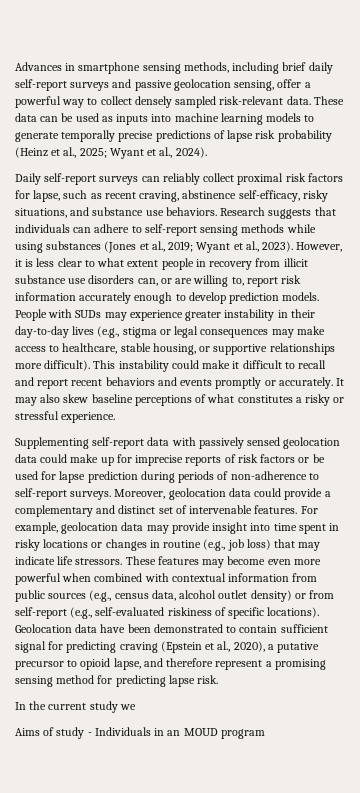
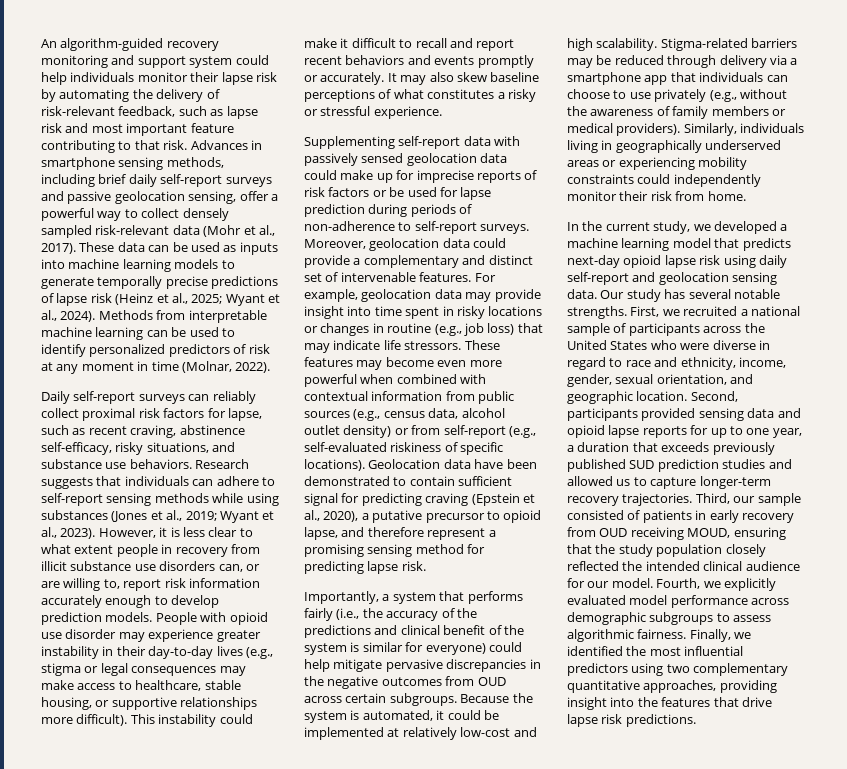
+ An algorithm‑guided recovery monitoring and support system could help individuals monitor their lapse risk by automating the delivery of risk-relevant feedback, such as lapse risk and most important feature contributing to that risk.
- Advances in smartphone sensing methods, including brief daily self-report surveys and passive geolocation sensing, offer a powerful way to collect densely sampled risk-relevant data.
+ Advances in smartphone sensing methods, including brief daily self-report surveys and passive geolocation sensing, offer a powerful way to collect densely sampled risk-relevant data (Mohr et al., 2017).
- These data can be used as inputs into machine learning models to generate temporally precise predictions of lapse risk probability (Heinz et al., 2025; Wyant et al., 2024).
+ These data can be used as inputs into machine learning models to generate temporally precise predictions of lapse risk (Heinz et al., 2025; Wyant et al., 2024). Methods from interpretable machine learning can be used to identify personalized predictors of risk at any moment in time (Molnar, 2022).
- People with SUDs may experience greater instability in their day-to-day lives (e.g., stigma or legal consequences may make access to healthcare, stable housing, or supportive relationships more difficult).
+ People with opioid use disorder may experience greater instability in their day-to-day lives (e.g., stigma or legal consequences may make access to healthcare, stable housing, or supportive relationships more difficult).
- In the current study we
- Aims of study - Individuals in an MOUD program
+ Importantly, a system that performs fairly (i.e., the accuracy of the predictions and clinical benefit of the system is similar for everyone) could help mitigate pervasive discrepancies in the negative outcomes from OUD across certain subgroups. Because the system is automated, it could be implemented at relatively low‑cost and high scalability. Stigma‑related barriers may be reduced through delivery via a smartphone app that individuals can choose to use privately (e.g., without the awareness of family members or medical providers). Similarly, individuals living in geographically underserved areas or experiencing mobility constraints could independently monitor their risk from home.
+ In the current study, we developed a machine learning model that predicts next-day opioid lapse risk using daily self-report and geolocation sensing data. Our study has several notable strengths. First, we recruited a national sample of participants across the United States who were diverse in regard to race and ethnicity, income, gender, sexual orientation, and geographic location. Second, participants provided sensing data and opioid lapse reports for up to one year, a duration that exceeds previously published SUD prediction studies and allowed us to capture longer-term recovery trajectories. Third, our sample consisted of patients in early recovery from OUD receiving MOUD, ensuring that the study population closely reflected the intended clinical audience for our model. Fourth, we explicitly evaluated model performance across demographic subgroups to assess algorithmic fairness. Finally, we identified the most influential predictors using two complementary quantitative approaches, providing insight into the features that drive lapse risk predictions.

